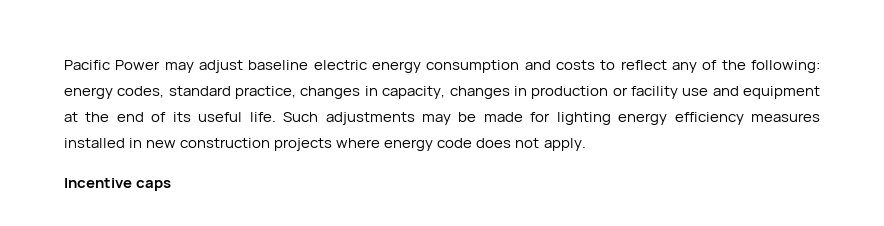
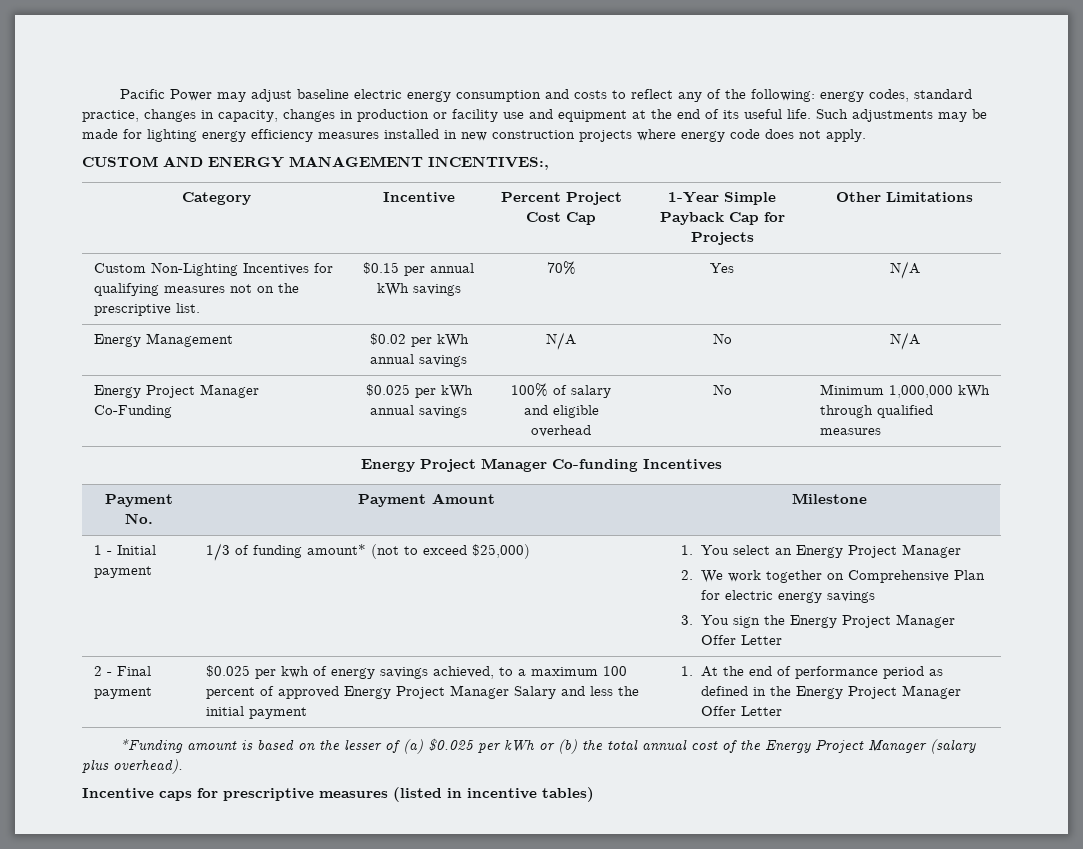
- Incentive caps
+ CUSTOM AND ENERGY MANAGEMENT INCENTIVES:,
+ Category | Incentive | Percent Project Cost Cap | 1-Year Simple Payback Cap for Projects | Other Limitations
+ Custom Non-Lighting Incentives for qualifying measures not on the prescriptive list. | $0.15 per annual kWh savings | 70% | Yes | N/A
+ Energy Management | $0.02 per kWh annual savings | N/A | No | N/A
+ Energy Project Manager Co-Funding | $0.025 per kWh annual savings | 100% of salary and eligible overhead | No | Minimum 1,000,000 kWh through qualified measures
+ Energy Project Manager Co-funding Incentives
+ Payment No. | Payment Amount | Milestone
+ 1 - Initial payment | 1/3 of funding amount* (not to exceed $25,000) | 1. You select an Energy Project Manager
+ 2. We work together on Comprehensive Plan for electric energy savings
+ 3. You sign the Energy Project Manager Offer Letter
+ 2 - Final payment | $0.025 per kwh of energy savings achieved, to a maximum 100 percent of approved Energy Project Manager Salary and less the initial payment | 1. At the end of performance period as defined in the Energy Project Manager Offer Letter
+ *Funding amount is based on the lesser of (a) $0.025 per kWh or (b) the total annual cost of the Energy Project Manager (salary plus overhead).
+ Incentive caps for prescriptive measures (listed in incentive tables)

